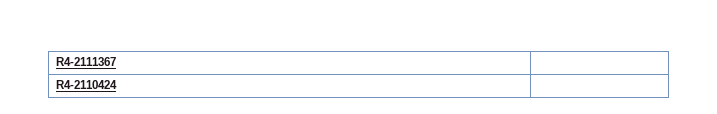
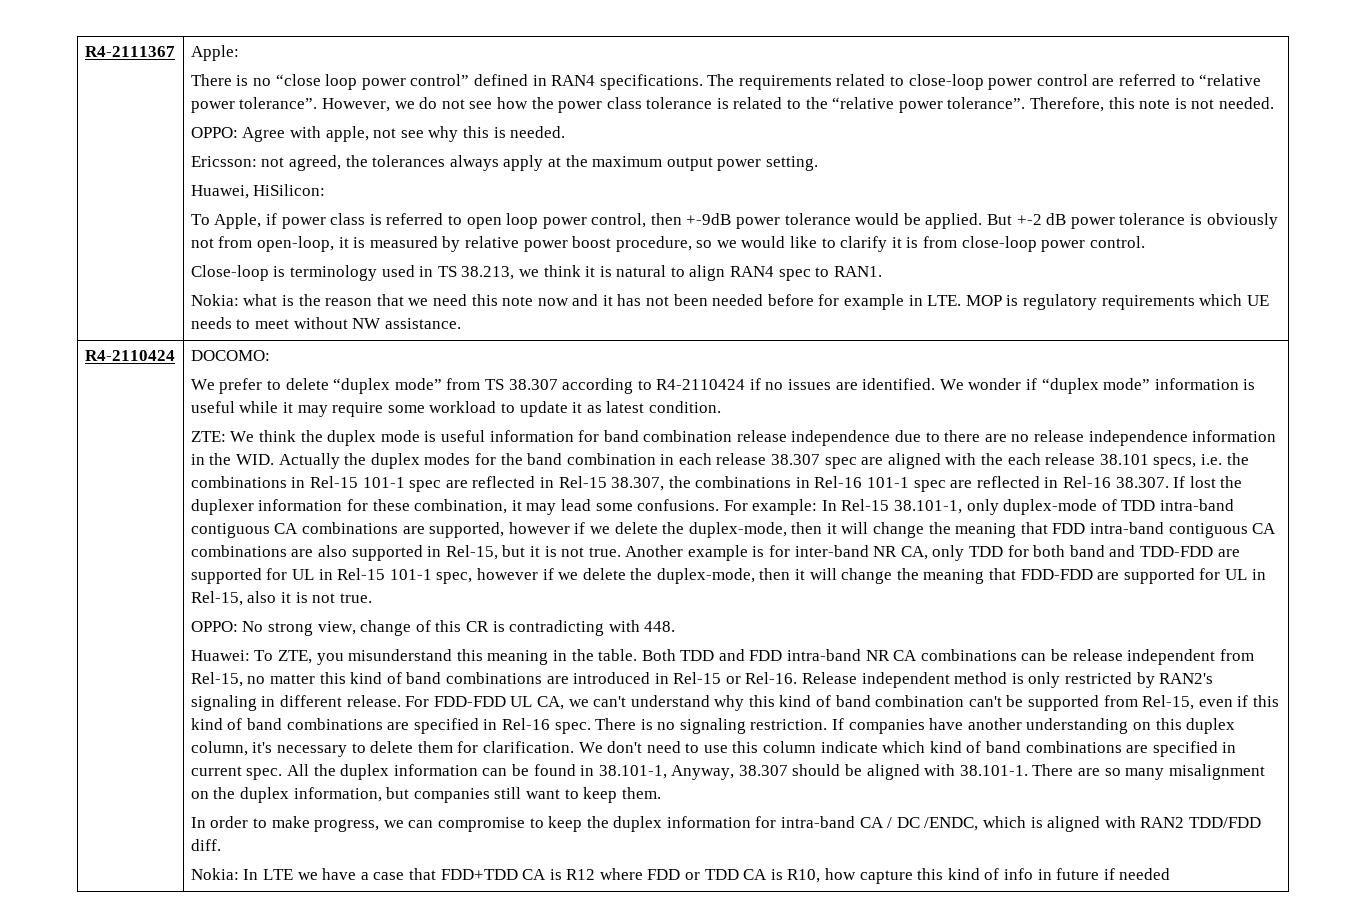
- R4-2110424 |
+ Apple:
+ There is no “close loop power control” defined in RAN4 specifications. The requirements related to close-loop power control are referred to “relative power tolerance”. However, we do not see how the power class tolerance is related to the “relative power tolerance”. Therefore, this note is not needed.
+ OPPO: Agree with apple, not see why this is needed.
+ Ericsson: not agreed, the tolerances always apply at the maximum output power setting.
+ Huawei, HiSilicon:
+ To Apple, if power class is referred to open loop power control, then +-9dB power tolerance would be applied. But +-2 dB power tolerance is obviously not from open-loop, it is measured by relative power boost procedure, so we would like to clarify it is from close-loop power control.
+ Close-loop is terminology used in TS 38.213, we think it is natural to align RAN4 spec to RAN1.
+ Nokia: what is the reason that we need this note now and it has not been needed before for example in LTE. MOP is regulatory requirements which UE needs to meet without NW assistance.
+ R4-2110424 | DOCOMO:
+ We prefer to delete “duplex mode” from TS 38.307 according to R4-2110424 if no issues are identified. We wonder if “duplex mode” information is useful while it may require some workload to update it as latest condition.
+ ZTE: We think the duplex mode is useful information for band combination release independence due to there are no release independence information in the WID. Actually the duplex modes for the band combination in each release 38.307 spec are aligned with the each release 38.101 specs, i.e. the combinations in Rel-15 101-1 spec are reflected in Rel-15 38.307, the combinations in Rel-16 101-1 spec are reflected in Rel-16 38.307. If lost the duplexer information for these combination, it may lead some confusions. For example: In Rel-15 38.101-1, only duplex-mode of TDD intra-band contiguous CA combinations are supported, however if we delete the duplex-mode, then it will change the meaning that FDD intra-band contiguous CA combinations are also supported in Rel-15, but it is not true. Another example is for inter-band NR CA, only TDD for both band and TDD-FDD are supported for UL in Rel-15 101-1 spec, however if we delete the duplex-mode, then it will change the meaning that FDD-FDD are supported for UL in Rel-15, also it is not true.
+ OPPO: No strong view, change of this CR is contradicting with 448.
+ Huawei: To ZTE, you misunderstand this meaning in the table. Both TDD and FDD intra-band NR CA combinations can be release independent from Rel-15, no matter this kind of band combinations are introduced in Rel-15 or Rel-16. Release independent method is only restricted by RAN2's signaling in different release. For FDD-FDD UL CA, we can't understand why this kind of band combination can't be supported from Rel-15, even if this kind of band combinations are specified in Rel-16 spec. There is no signaling restriction. If companies have another understanding on this duplex column, it's necessary to delete them for clarification. We don't need to use this column indicate which kind of band combinations are specified in current spec. All the duplex information can be found in 38.101-1, Anyway, 38.307 should be aligned with 38.101-1. There are so many misalignment on the duplex information, but companies still want to keep them.
+ In order to make progress, we can compromise to keep the duplex information for intra-band CA / DC /ENDC, which is aligned with RAN2 TDD/FDD diff.
+ Nokia: In LTE we have a case that FDD+TDD CA is R12 where FDD or TDD CA is R10, how capture this kind of info in future if needed

